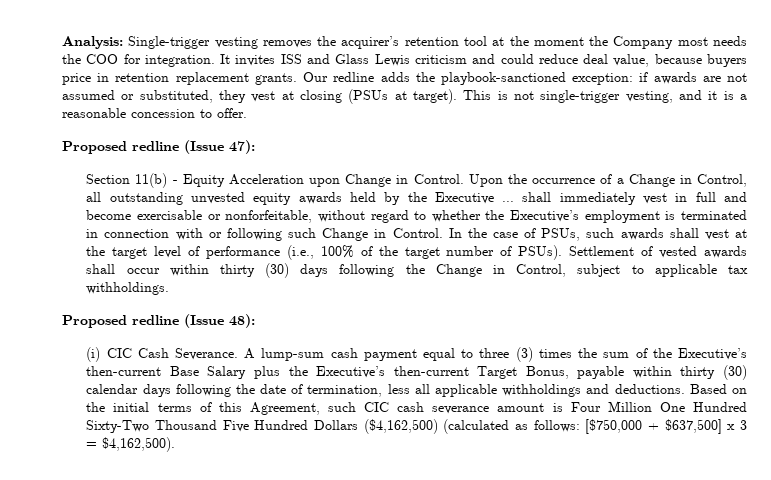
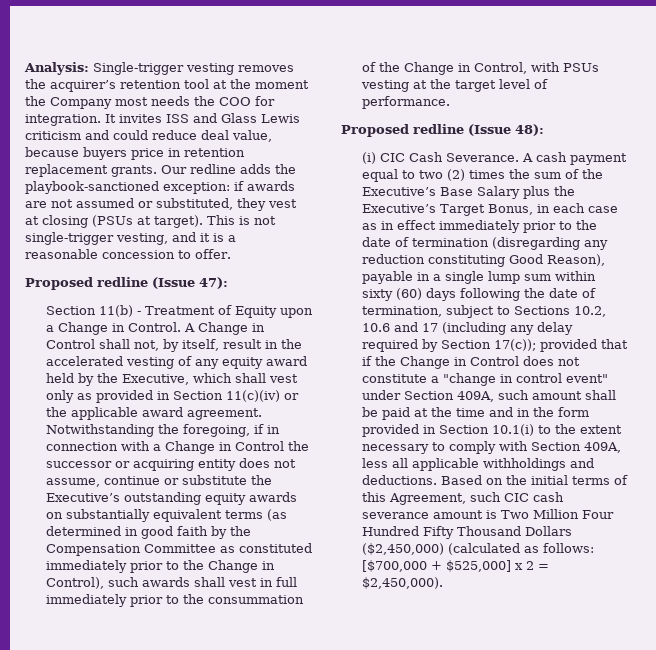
- Section 11(b) - Equity Acceleration upon Change in Control. Upon the occurrence of a Change in Control, all outstanding unvested equity awards held by the Executive ... shall immediately vest in full and become exercisable or nonforfeitable, without regard to whether the Executive’s employment is terminated in connection with or following such Change in Control. In the case of PSUs, such awards shall vest at the target level of performance (i.e., 100% of the target number of PSUs). Settlement of vested awards shall occur within thirty (30) days following the Change in Control, subject to applicable tax withholdings.
+ Section 11(b) - Treatment of Equity upon a Change in Control. A Change in Control shall not, by itself, result in the accelerated vesting of any equity award held by the Executive, which shall vest only as provided in Section 11(c)(iv) or the applicable award agreement. Notwithstanding the foregoing, if in connection with a Change in Control the successor or acquiring entity does not assume, continue or substitute the Executive’s outstanding equity awards on substantially equivalent terms (as determined in good faith by the Compensation Committee as constituted immediately prior to the Change in Control), such awards shall vest in full immediately prior to the consummation of the Change in Control, with PSUs vesting at the target level of performance.
- A lump-sum cash payment equal to three (3) times the sum of the Executive’s then-current Base Salary plus the Executive’s then-current Target Bonus, payable within thirty (30) calendar days following the date of termination, less all applicable withholdings and deductions.
+ A cash payment equal to two (2) times the sum of the Executive’s Base Salary plus the Executive’s Target Bonus, in each case as in effect immediately prior to the date of termination (disregarding any reduction constituting Good Reason), payable in a single lump sum within sixty (60) days following the date of termination, subject to Sections 10.2, 10.6 and 17 (including any delay required by Section 17(c)); provided that if the Change in Control does not constitute a "change in control event" under Section 409A, such amount shall be paid at the time and in the form provided in Section 10.1(i) to the extent necessary to comply with Section 409A, less all applicable withholdings and deductions.
- Based on the initial terms of this Agreement, such CIC cash severance amount is Four Million One Hundred Sixty-Two Thousand Five Hundred Dollars ($4,162,500) (calculated as follows: [$750,000 + $637,500] x 3 = $4,162,500).
+ Based on the initial terms of this Agreement, such CIC cash severance amount is Two Million Four Hundred Fifty Thousand Dollars ($2,450,000) (calculated as follows: [$700,000 + $525,000] x 2 = $2,450,000).

